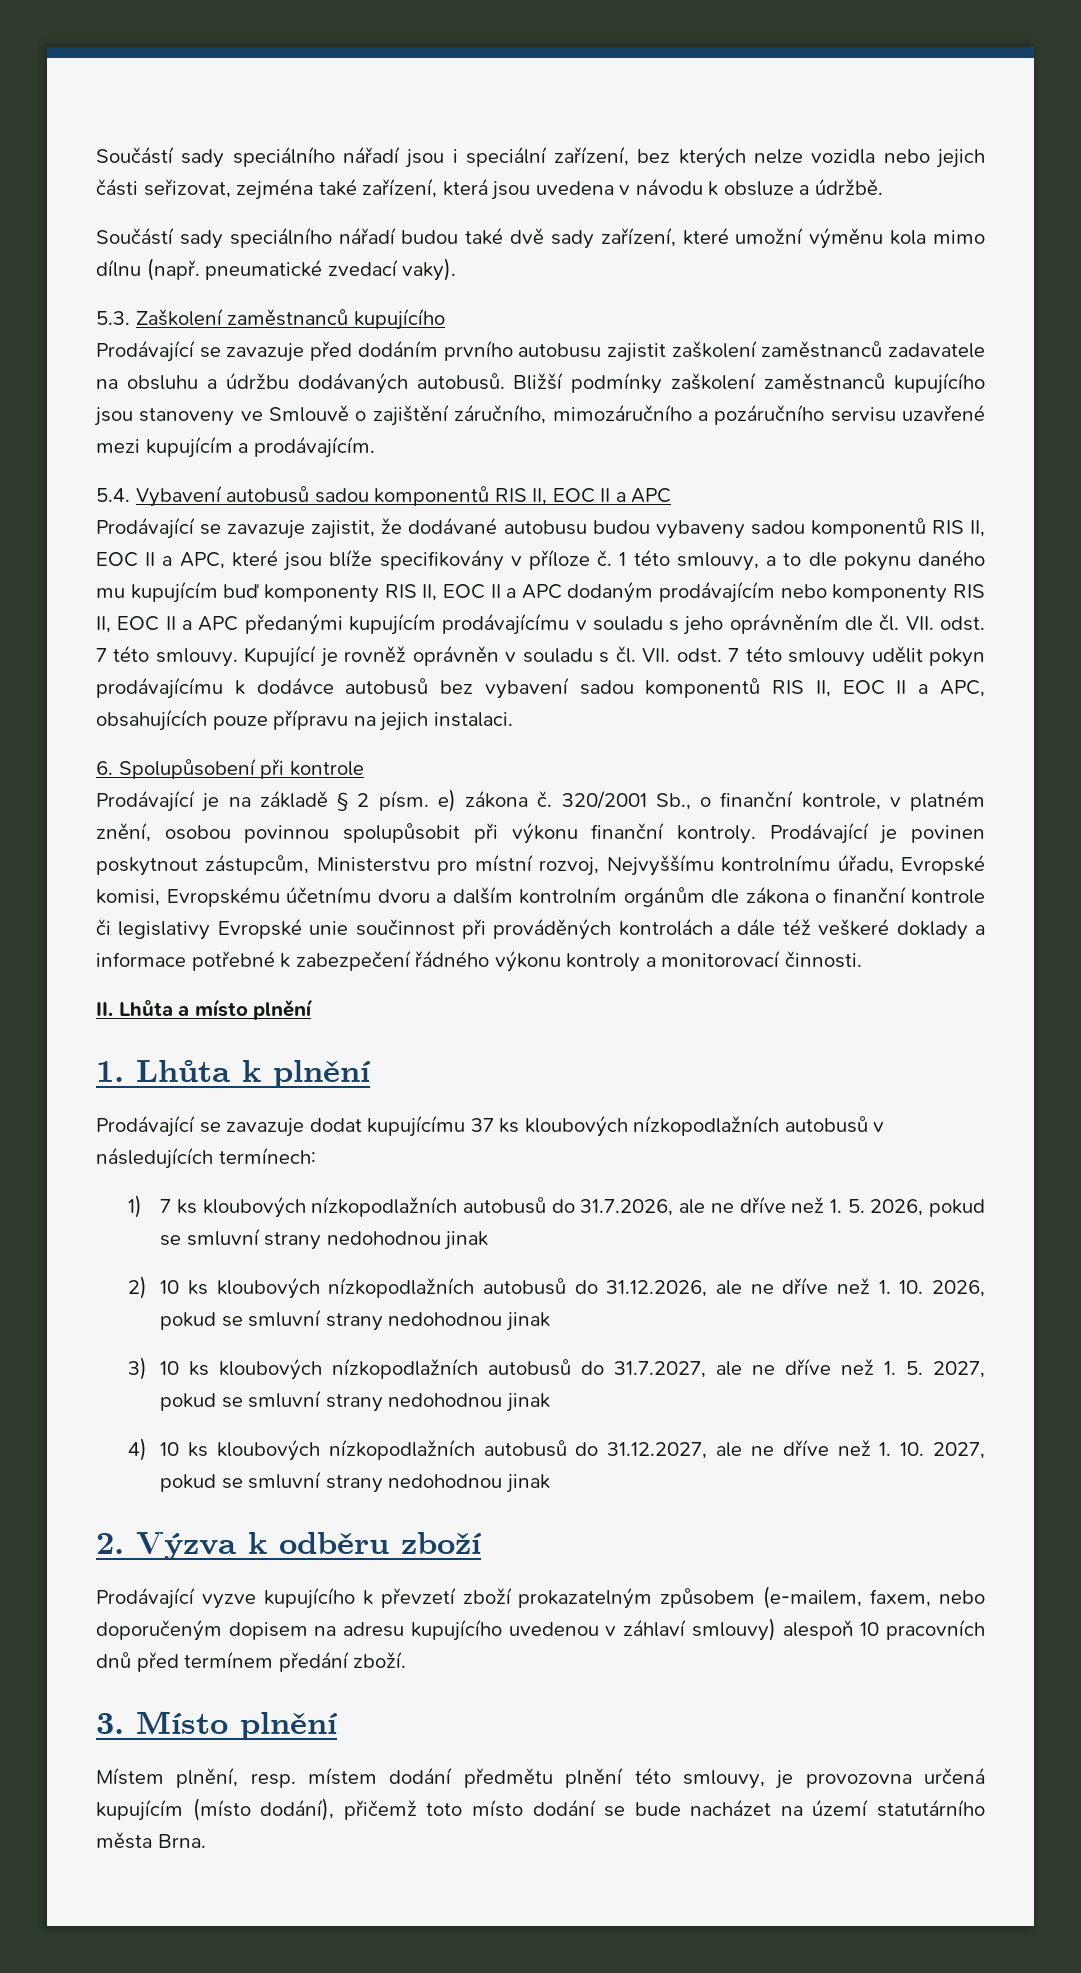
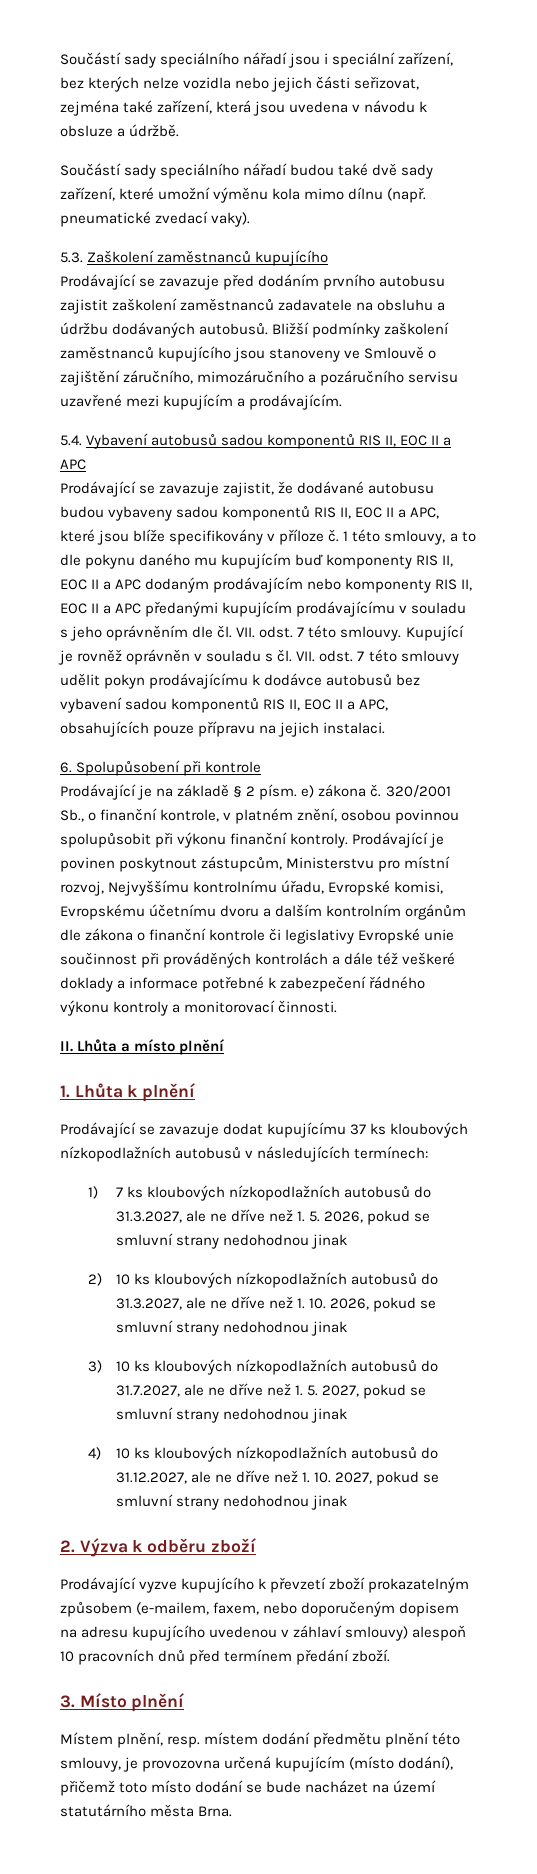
- 1) 7 ks kloubových nízkopodlažních autobusů do 31.7.2026, ale ne dříve než 1. 5. 2026, pokud se smluvní strany nedohodnou jinak
+ 1) 7 ks kloubových nízkopodlažních autobusů do 31.3.2027, ale ne dříve než 1. 5. 2026, pokud se smluvní strany nedohodnou jinak
- 2) 10 ks kloubových nízkopodlažních autobusů do 31.12.2026, ale ne dříve než 1. 10. 2026, pokud se smluvní strany nedohodnou jinak
+ 2) 10 ks kloubových nízkopodlažních autobusů do 31.3.2027, ale ne dříve než 1. 10. 2026, pokud se smluvní strany nedohodnou jinak

